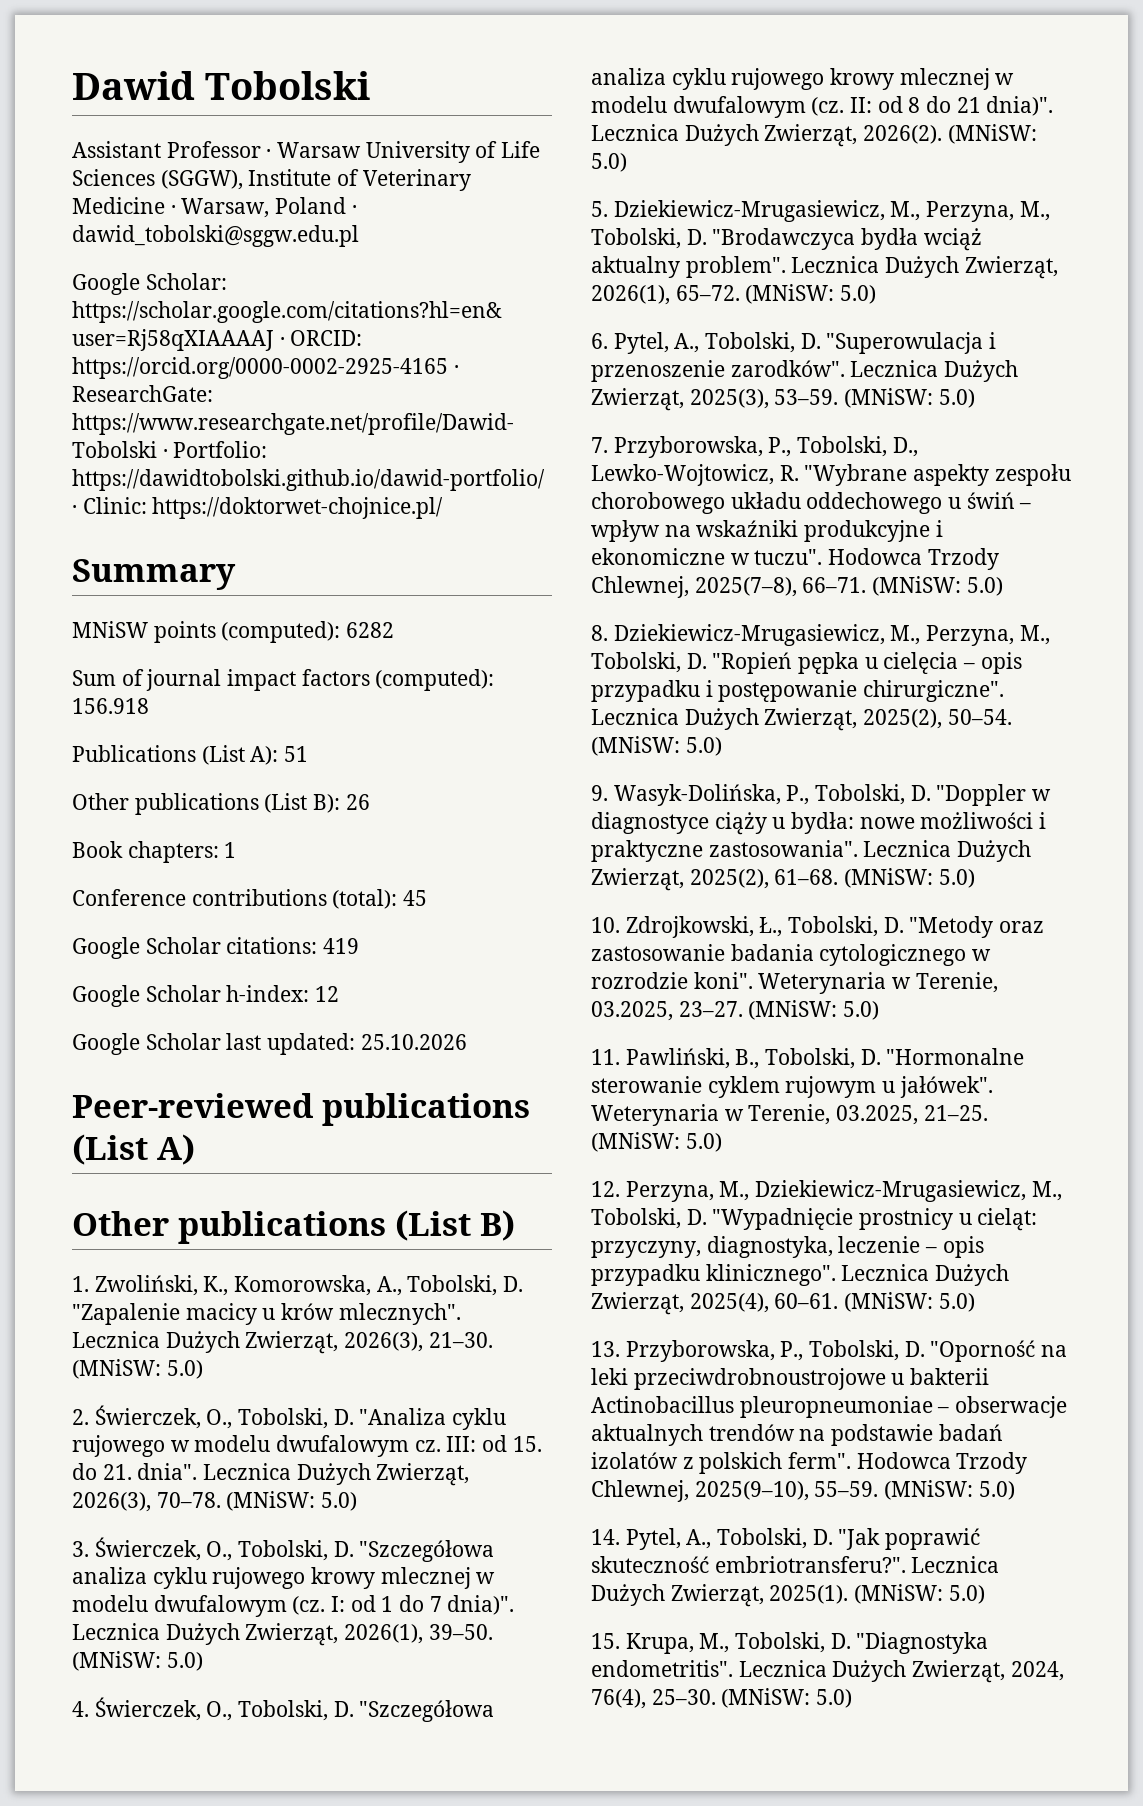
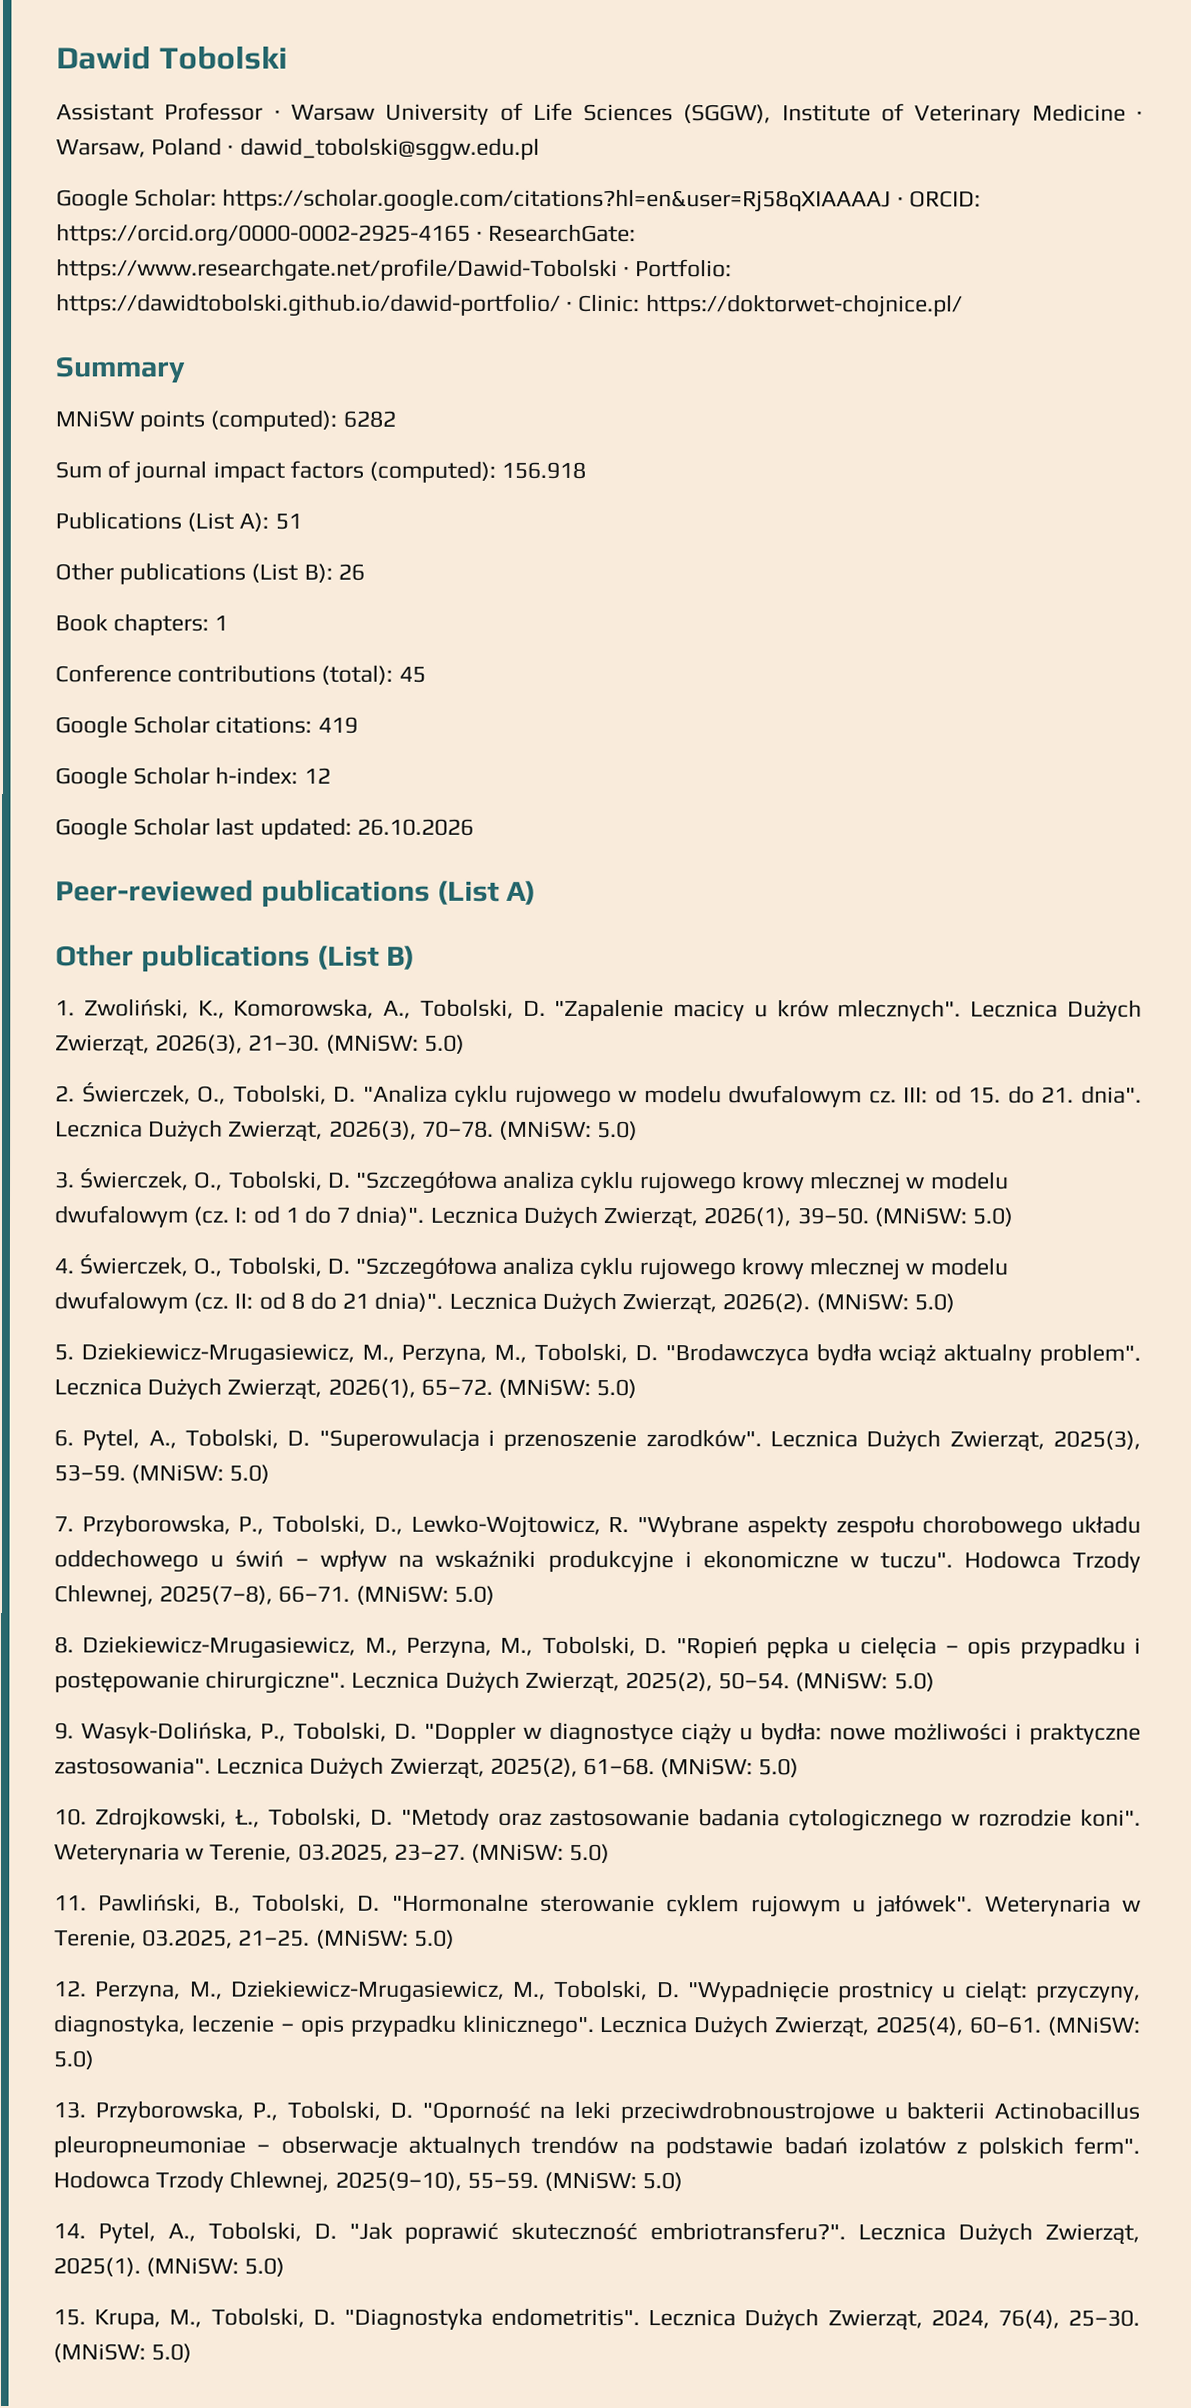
- Google Scholar last updated: 25.10.2026
+ Google Scholar last updated: 26.10.2026

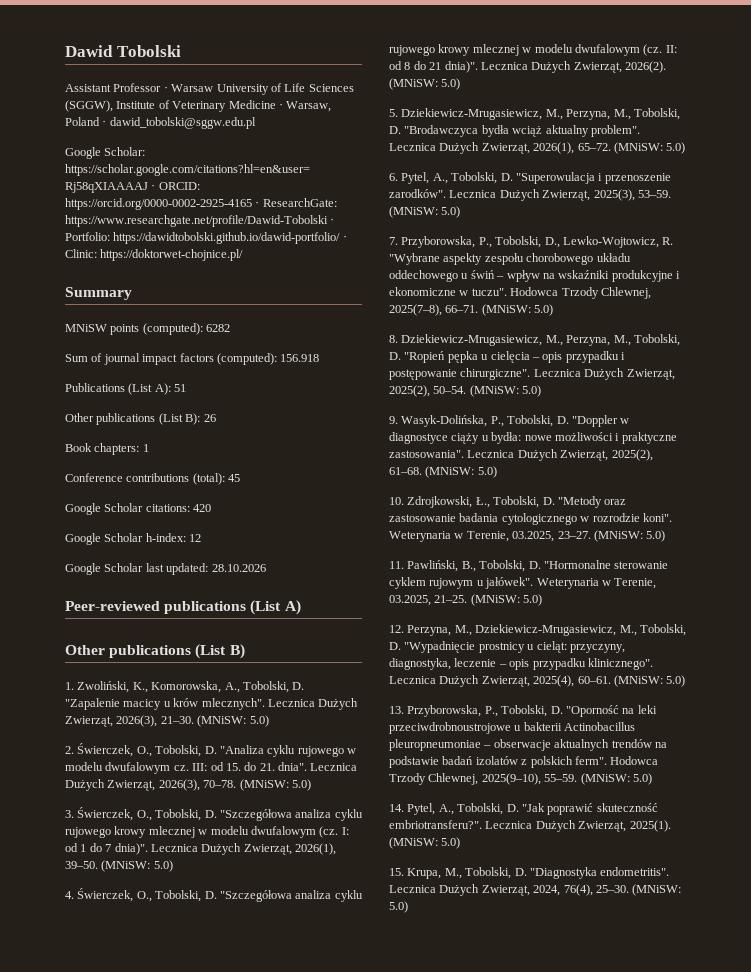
- Google Scholar citations: 419
+ Google Scholar citations: 420
- Google Scholar last updated: 26.10.2026
+ Google Scholar last updated: 28.10.2026

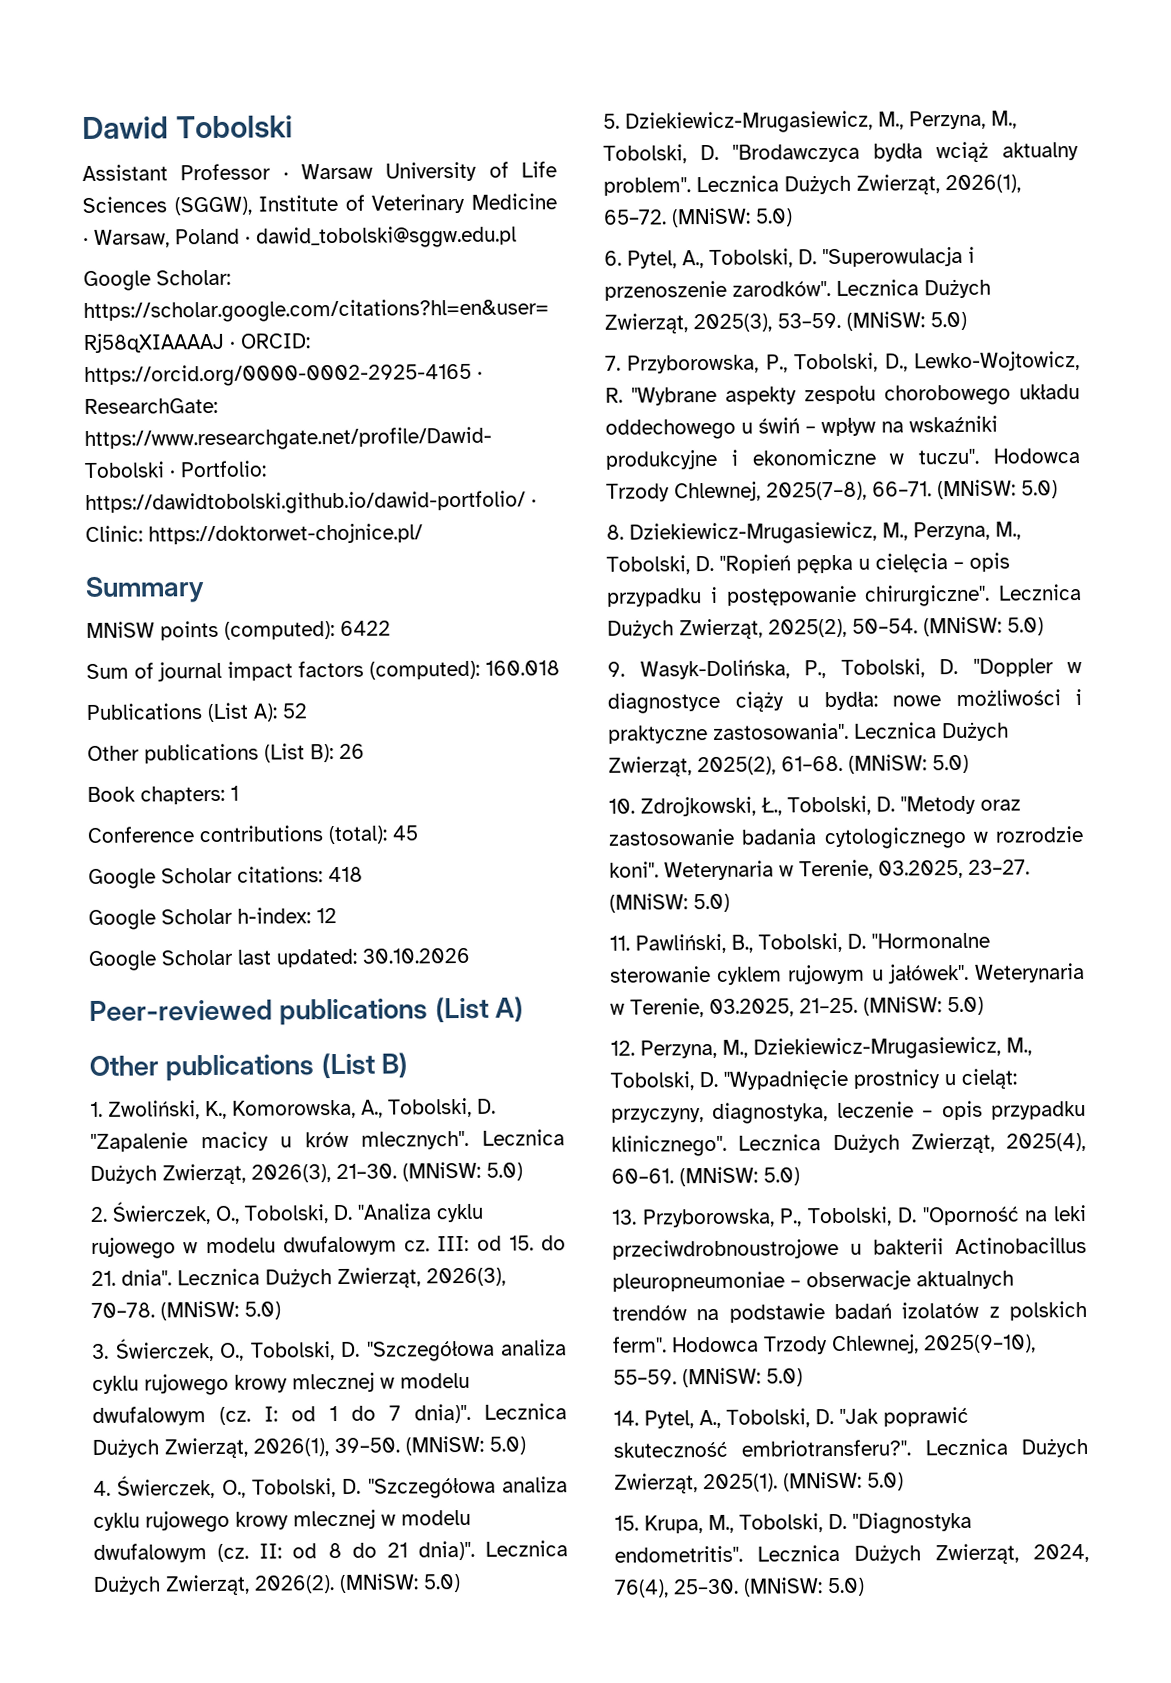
- MNiSW points (computed): 6282
+ MNiSW points (computed): 6422
- Sum of journal impact factors (computed): 156.918
+ Sum of journal impact factors (computed): 160.018
- Publications (List A): 51
+ Publications (List A): 52
- Google Scholar citations: 420
+ Google Scholar citations: 418
- Google Scholar last updated: 28.10.2026
+ Google Scholar last updated: 30.10.2026

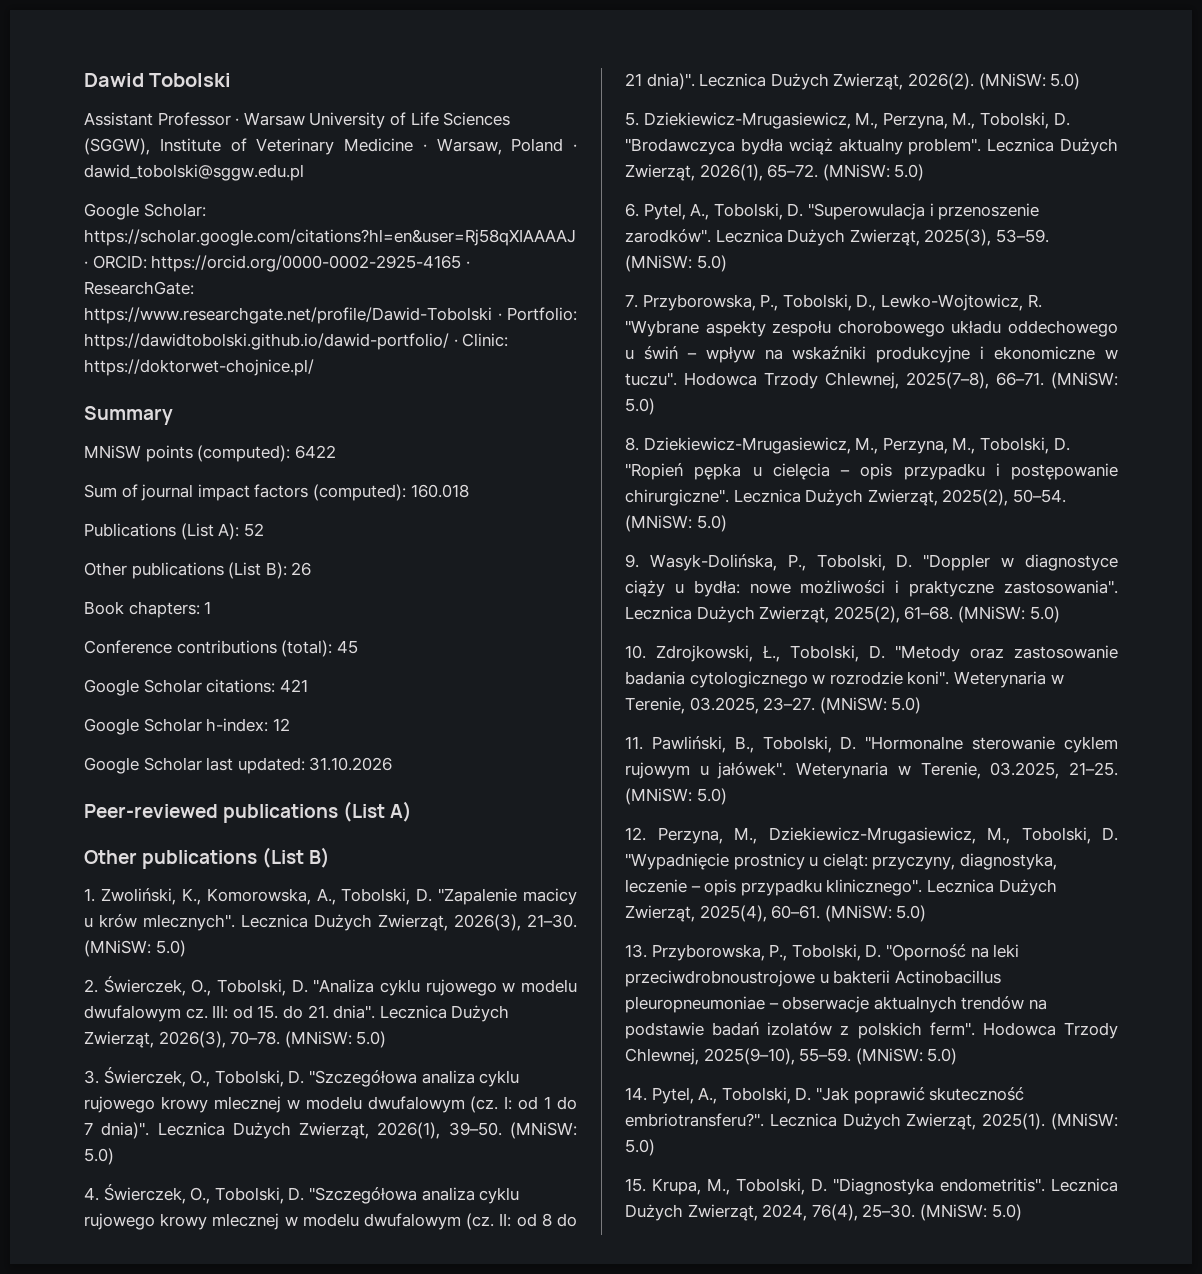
- Google Scholar citations: 418
+ Google Scholar citations: 421
- Google Scholar last updated: 30.10.2026
+ Google Scholar last updated: 31.10.2026

